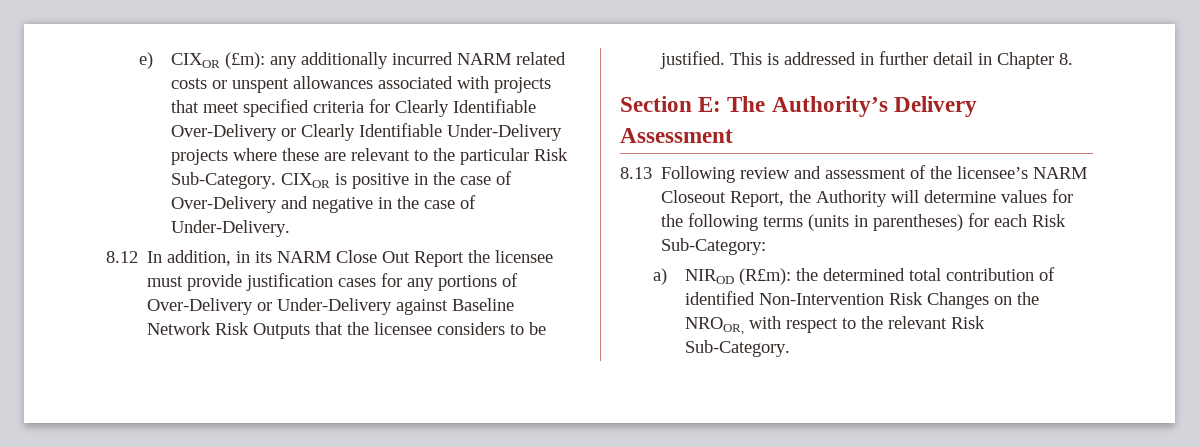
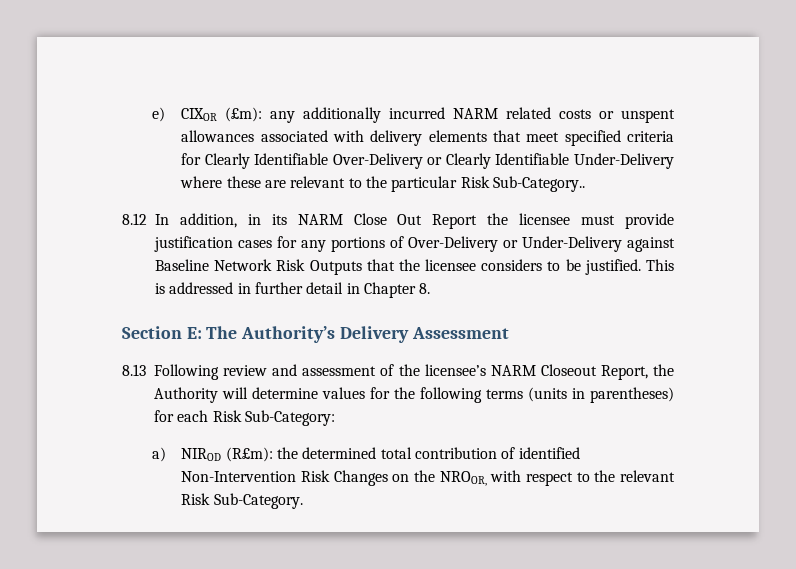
- e) CIXOR (£m): any additionally incurred NARM related costs or unspent allowances associated with projects that meet specified criteria for Clearly Identifiable Over-Delivery or Clearly Identifiable Under-Delivery projects where these are relevant to the particular Risk Sub-Category. CIXOR is positive in the case of Over-Delivery and negative in the case of Under-Delivery.
+ e) CIXOR (£m): any additionally incurred NARM related costs or unspent allowances associated with delivery elements that meet specified criteria for Clearly Identifiable Over-Delivery or Clearly Identifiable Under-Delivery where these are relevant to the particular Risk Sub-Category..

